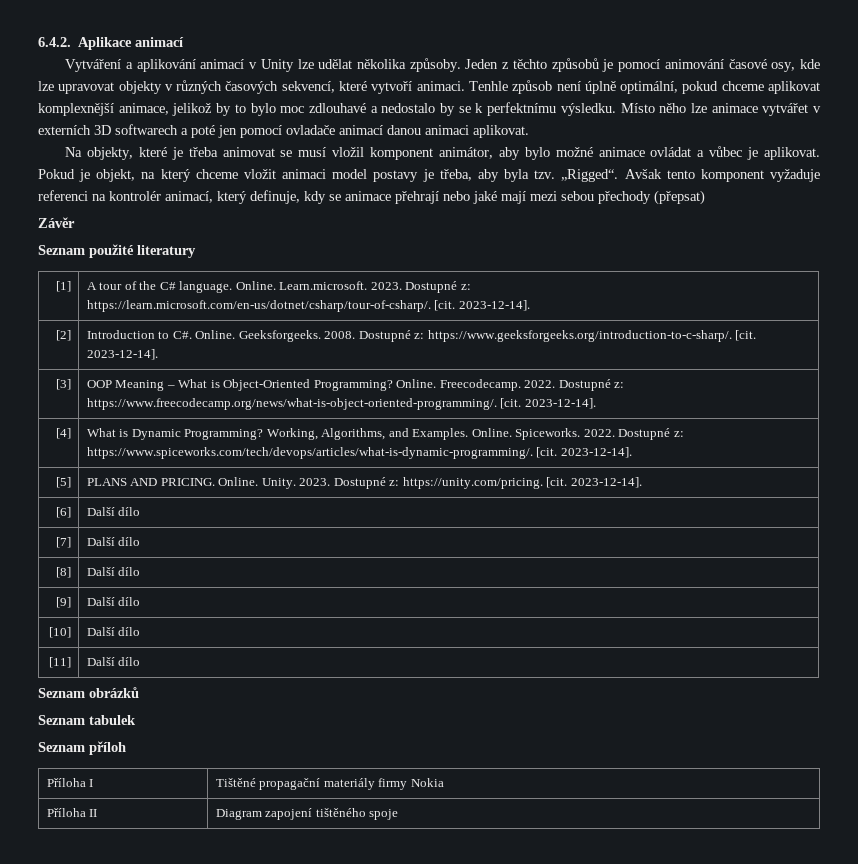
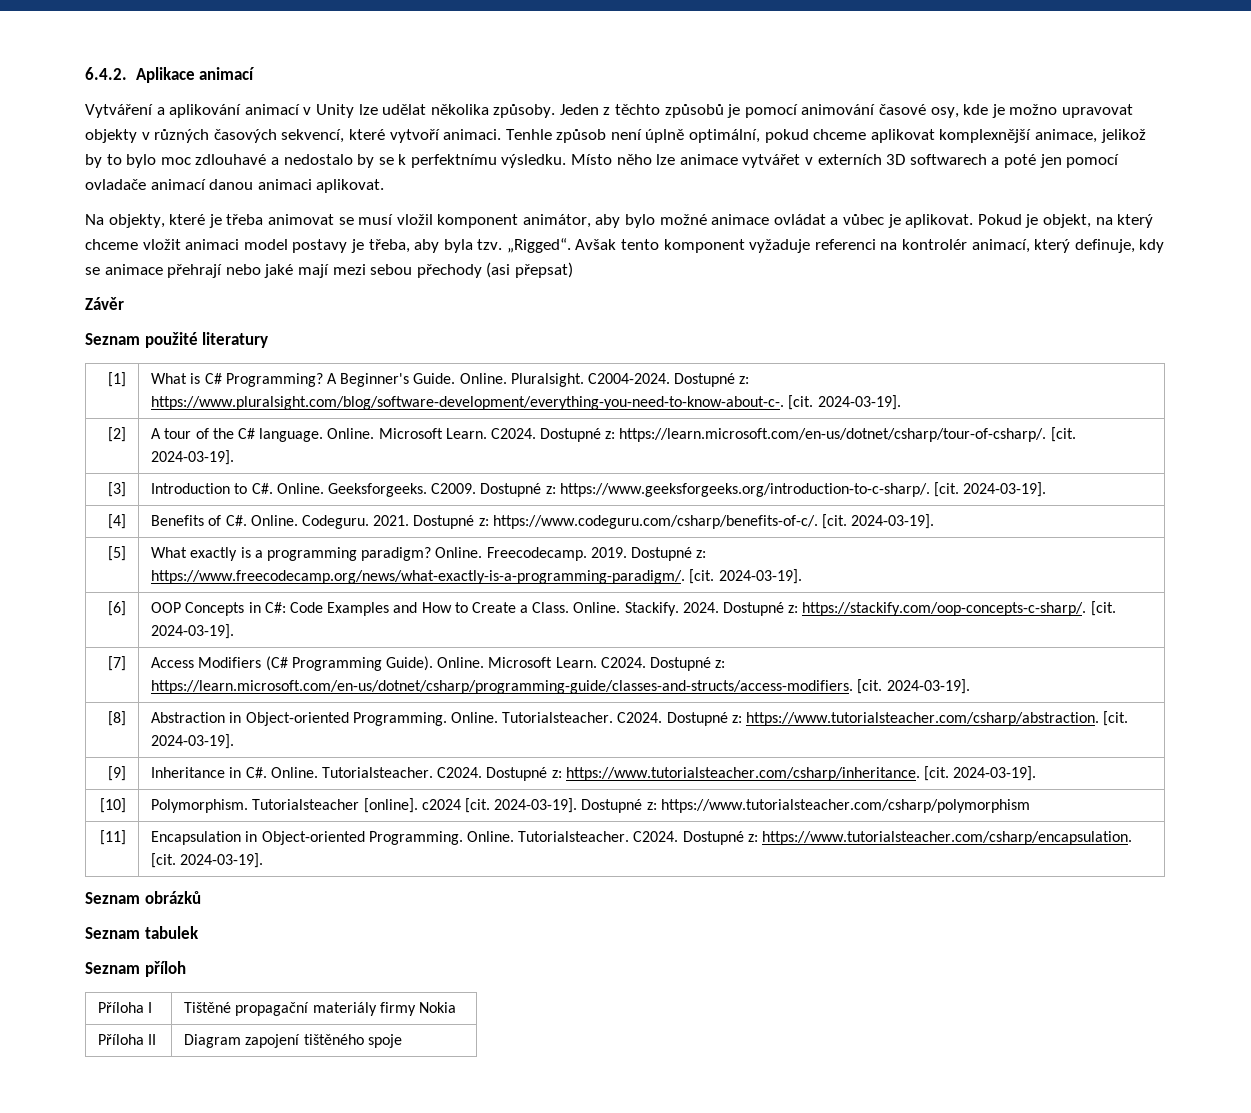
- Jeden z těchto způsobů je pomocí animování časové osy, kde lze upravovat objekty v různých časových sekvencí, které vytvoří animaci.
+ Jeden z těchto způsobů je pomocí animování časové osy, kde je možno upravovat objekty v různých časových sekvencí, které vytvoří animaci.
- Avšak tento komponent vyžaduje referenci na kontrolér animací, který definuje, kdy se animace přehrají nebo jaké mají mezi sebou přechody (přepsat)
+ Avšak tento komponent vyžaduje referenci na kontrolér animací, který definuje, kdy se animace přehrají nebo jaké mají mezi sebou přechody (asi přepsat)
- [1] | A tour of the C# language. Online. Learn.microsoft. 2023. Dostupné z: https://learn.microsoft.com/en-us/dotnet/csharp/tour-of-csharp/. [cit. 2023-12-14].
- [2] | Introduction to C#. Online. Geeksforgeeks. 2008. Dostupné z: https://www.geeksforgeeks.org/introduction-to-c-sharp/. [cit. 2023-12-14].
- [3] | OOP Meaning – What is Object-Oriented Programming? Online. Freecodecamp. 2022. Dostupné z: https://www.freecodecamp.org/news/what-is-object-oriented-programming/. [cit. 2023-12-14].
- [4] | What is Dynamic Programming? Working, Algorithms, and Examples. Online. Spiceworks. 2022. Dostupné z: https://www.spiceworks.com/tech/devops/articles/what-is-dynamic-programming/. [cit. 2023-12-14].
- [5] | PLANS AND PRICING. Online. Unity. 2023. Dostupné z: https://unity.com/pricing. [cit. 2023-12-14].
- [6] | Další dílo
- [7] | Další dílo
- [8] | Další dílo
- [9] | Další dílo
- [10] | Další dílo
- [11] | Další dílo
+ [1] | What is C# Programming? A Beginner's Guide. Online. Pluralsight. C2004-2024. Dostupné z: https://www.pluralsight.com/blog/software-development/everything-you-need-to-know-about-c-. [cit. 2024-03-19].
+ [2] | A tour of the C# language. Online. Microsoft Learn. C2024. Dostupné z: https://learn.microsoft.com/en-us/dotnet/csharp/tour-of-csharp/. [cit. 2024-03-19].
+ [3] | Introduction to C#. Online. Geeksforgeeks. C2009. Dostupné z: https://www.geeksforgeeks.org/introduction-to-c-sharp/. [cit. 2024-03-19].
+ [4] | Benefits of C#. Online. Codeguru. 2021. Dostupné z: https://www.codeguru.com/csharp/benefits-of-c/. [cit. 2024-03-19].
+ [5] | What exactly is a programming paradigm? Online. Freecodecamp. 2019. Dostupné z: https://www.freecodecamp.org/news/what-exactly-is-a-programming-paradigm/. [cit. 2024-03-19].
+ [6] | OOP Concepts in C#: Code Examples and How to Create a Class. Online. Stackify. 2024. Dostupné z: https://stackify.com/oop-concepts-c-sharp/. [cit. 2024-03-19].
+ [7] | Access Modifiers (C# Programming Guide). Online. Microsoft Learn. C2024. Dostupné z: https://learn.microsoft.com/en-us/dotnet/csharp/programming-guide/classes-and-structs/access-modifiers. [cit. 2024-03-19].
+ [8] | Abstraction in Object-oriented Programming. Online. Tutorialsteacher. C2024. Dostupné z: https://www.tutorialsteacher.com/csharp/abstraction. [cit. 2024-03-19].
+ [9] | Inheritance in C#. Online. Tutorialsteacher. C2024. Dostupné z: https://www.tutorialsteacher.com/csharp/inheritance. [cit. 2024-03-19].
+ [10] | Polymorphism. Tutorialsteacher [online]. c2024 [cit. 2024-03-19]. Dostupné z: https://www.tutorialsteacher.com/csharp/polymorphism
+ [11] | Encapsulation in Object-oriented Programming. Online. Tutorialsteacher. C2024. Dostupné z: https://www.tutorialsteacher.com/csharp/encapsulation. [cit. 2024-03-19].

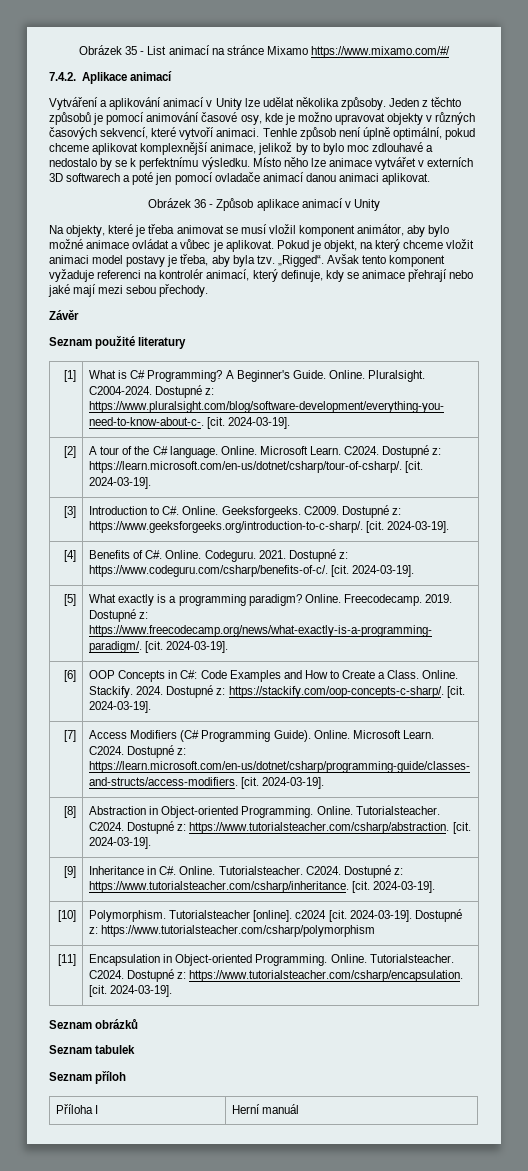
- 6.4.2. Aplikace animací
+ Obrázek 35 - List animací na stránce Mixamo https://www.mixamo.com/#/
+ 7.4.2. Aplikace animací
+ Obrázek 36 - Způsob aplikace animací v Unity
- Avšak tento komponent vyžaduje referenci na kontrolér animací, který definuje, kdy se animace přehrají nebo jaké mají mezi sebou přechody (asi přepsat)
+ Avšak tento komponent vyžaduje referenci na kontrolér animací, který definuje, kdy se animace přehrají nebo jaké mají mezi sebou přechody.
- Příloha I | Tištěné propagační materiály firmy Nokia
- Příloha II | Diagram zapojení tištěného spoje
+ Příloha I | Herní manuál

